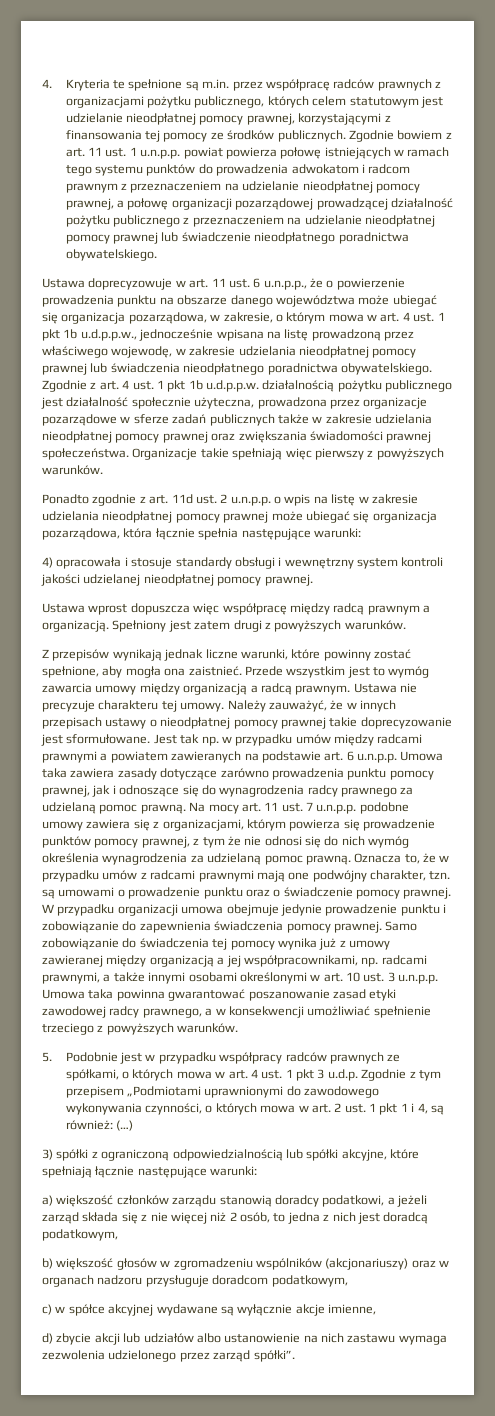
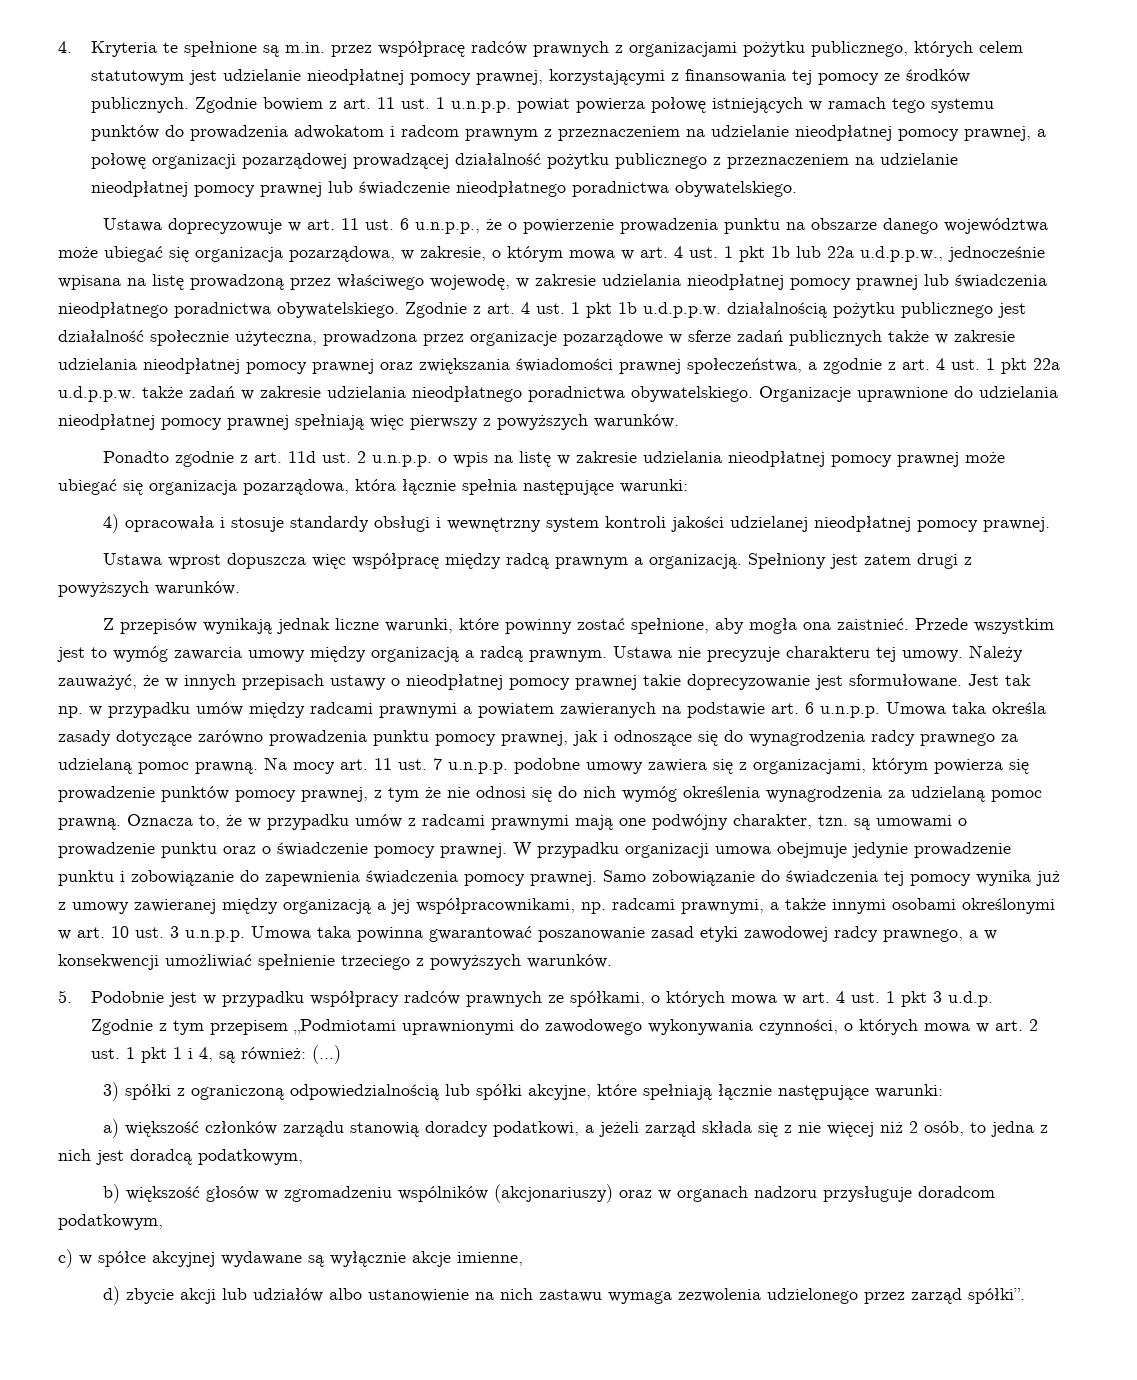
- Ustawa doprecyzowuje w art. 11 ust. 6 u.n.p.p., że o powierzenie prowadzenia punktu na obszarze danego województwa może ubiegać się organizacja pozarządowa, w zakresie, o którym mowa w art. 4 ust. 1 pkt 1b u.d.p.p.w., jednocześnie wpisana na listę prowadzoną przez właściwego wojewodę, w zakresie udzielania nieodpłatnej pomocy prawnej lub świadczenia nieodpłatnego poradnictwa obywatelskiego.
+ Ustawa doprecyzowuje w art. 11 ust. 6 u.n.p.p., że o powierzenie prowadzenia punktu na obszarze danego województwa może ubiegać się organizacja pozarządowa, w zakresie, o którym mowa w art. 4 ust. 1 pkt 1b lub 22a u.d.p.p.w., jednocześnie wpisana na listę prowadzoną przez właściwego wojewodę, w zakresie udzielania nieodpłatnej pomocy prawnej lub świadczenia nieodpłatnego poradnictwa obywatelskiego.
- Zgodnie z art. 4 ust. 1 pkt 1b u.d.p.p.w. działalnością pożytku publicznego jest działalność społecznie użyteczna, prowadzona przez organizacje pozarządowe w sferze zadań publicznych także w zakresie udzielania nieodpłatnej pomocy prawnej oraz zwiększania świadomości prawnej społeczeństwa. Organizacje takie spełniają więc pierwszy z powyższych warunków.
+ Zgodnie z art. 4 ust. 1 pkt 1b u.d.p.p.w. działalnością pożytku publicznego jest działalność społecznie użyteczna, prowadzona przez organizacje pozarządowe w sferze zadań publicznych także w zakresie udzielania nieodpłatnej pomocy prawnej oraz zwiększania świadomości prawnej społeczeństwa, a zgodnie z art. 4 ust. 1 pkt 22a u.d.p.p.w. także zadań w zakresie udzielania nieodpłatnego poradnictwa obywatelskiego. Organizacje uprawnione do udzielania nieodpłatnej pomocy prawnej spełniają więc pierwszy z powyższych warunków.
- Jest tak np. w przypadku umów między radcami prawnymi a powiatem zawieranych na podstawie art. 6 u.n.p.p. Umowa taka zawiera zasady dotyczące zarówno prowadzenia punktu pomocy prawnej, jak i odnoszące się do wynagrodzenia radcy prawnego za udzielaną pomoc prawną.
+ Jest tak np. w przypadku umów między radcami prawnymi a powiatem zawieranych na podstawie art. 6 u.n.p.p. Umowa taka określa zasady dotyczące zarówno prowadzenia punktu pomocy prawnej, jak i odnoszące się do wynagrodzenia radcy prawnego za udzielaną pomoc prawną.

